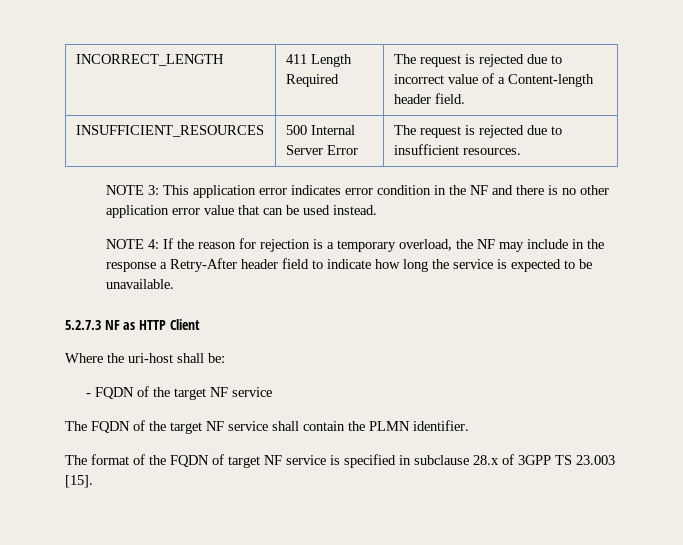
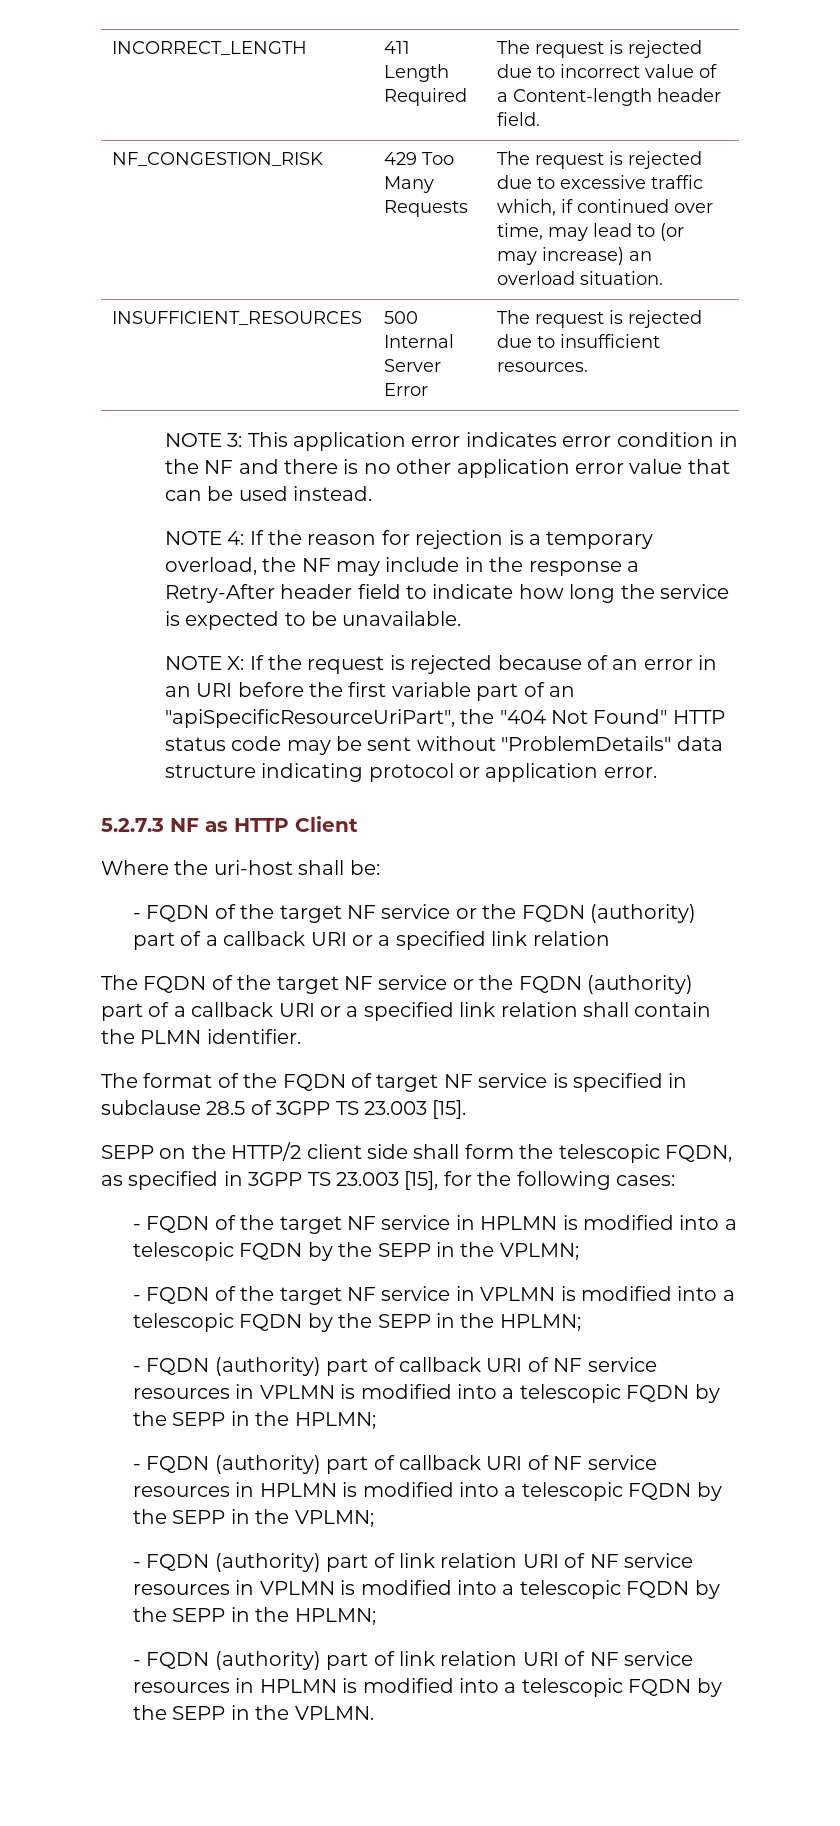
+ NF_CONGESTION_RISK | 429 Too Many Requests | The request is rejected due to excessive traffic which, if continued over time, may lead to (or may increase) an overload situation.
+ NOTE X: If the request is rejected because of an error in an URI before the first variable part of an "apiSpecificResourceUriPart", the "404 Not Found" HTTP status code may be sent without "ProblemDetails" data structure indicating protocol or application error.
- - FQDN of the target NF service
+ - FQDN of the target NF service or the FQDN (authority) part of a callback URI or a specified link relation
- The FQDN of the target NF service shall contain the PLMN identifier.
+ The FQDN of the target NF service or the FQDN (authority) part of a callback URI or a specified link relation shall contain the PLMN identifier.
- The format of the FQDN of target NF service is specified in subclause 28.x of 3GPP TS 23.003 [15].
+ The format of the FQDN of target NF service is specified in subclause 28.5 of 3GPP TS 23.003 [15].
+ SEPP on the HTTP/2 client side shall form the telescopic FQDN, as specified in 3GPP TS 23.003 [15], for the following cases:
+ - FQDN of the target NF service in HPLMN is modified into a telescopic FQDN by the SEPP in the VPLMN;
+ - FQDN of the target NF service in VPLMN is modified into a telescopic FQDN by the SEPP in the HPLMN;
+ - FQDN (authority) part of callback URI of NF service resources in VPLMN is modified into a telescopic FQDN by the SEPP in the HPLMN;
+ - FQDN (authority) part of callback URI of NF service resources in HPLMN is modified into a telescopic FQDN by the SEPP in the VPLMN;
+ - FQDN (authority) part of link relation URI of NF service resources in VPLMN is modified into a telescopic FQDN by the SEPP in the HPLMN;
+ - FQDN (authority) part of link relation URI of NF service resources in HPLMN is modified into a telescopic FQDN by the SEPP in the VPLMN.

